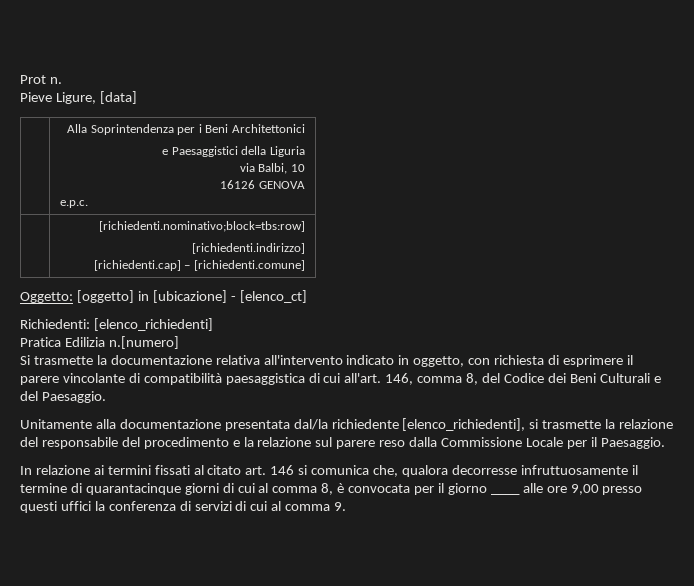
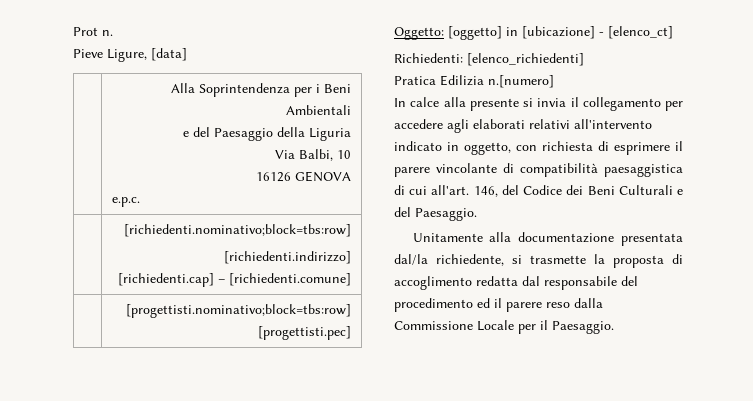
- | Alla Soprintendenza per i Beni Architettonici
- e Paesaggistici della Liguria
- via Balbi, 10
+ | Alla Soprintendenza per i Beni Ambientali
+ e del Paesaggio della Liguria
+ Via Balbi, 10
+ | [progettisti.nominativo;block=tbs:row] [progettisti.pec]
- Si trasmette la documentazione relativa all'intervento indicato in oggetto, con richiesta di esprimere il parere vincolante di compatibilità paesaggistica di cui all'art.
+ In calce alla presente si invia il collegamento per accedere agli elaborati relativi all'intervento indicato in oggetto, con richiesta di esprimere il parere vincolante di compatibilità paesaggistica di cui all'art.
- 146, comma 8, del Codice dei Beni Culturali e del Paesaggio.
+ 146, del Codice dei Beni Culturali e del Paesaggio.
- Unitamente alla documentazione presentata dal/la richiedente [elenco_richiedenti], si trasmette la relazione del responsabile del procedimento e la relazione sul parere reso dalla Commissione Locale per il Paesaggio.
+ Unitamente alla documentazione presentata dal/la richiedente, si trasmette la proposta di accoglimento redatta dal responsabile del procedimento ed il parere reso dalla Commissione Locale per il Paesaggio.
- In relazione ai termini fissati al citato art. 146 si comunica che, qualora decorresse infruttuosamente il termine di quarantacinque giorni di cui al comma 8, è convocata per il giorno ____ alle ore 9,00 presso questi uffici la conferenza di servizi di cui al comma 9.

